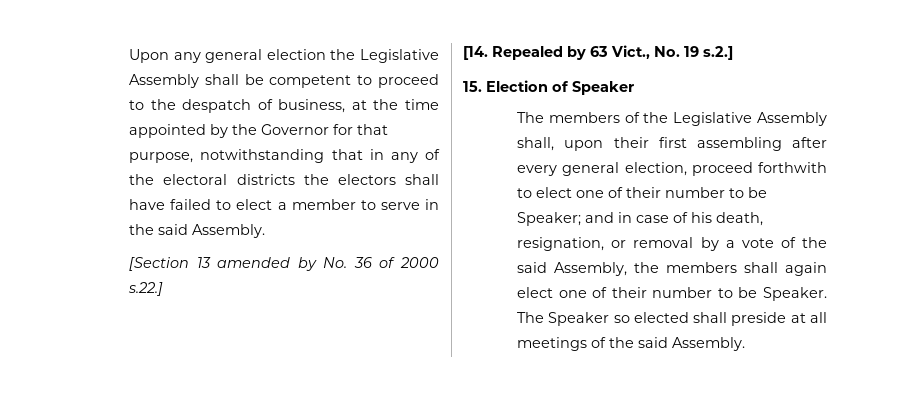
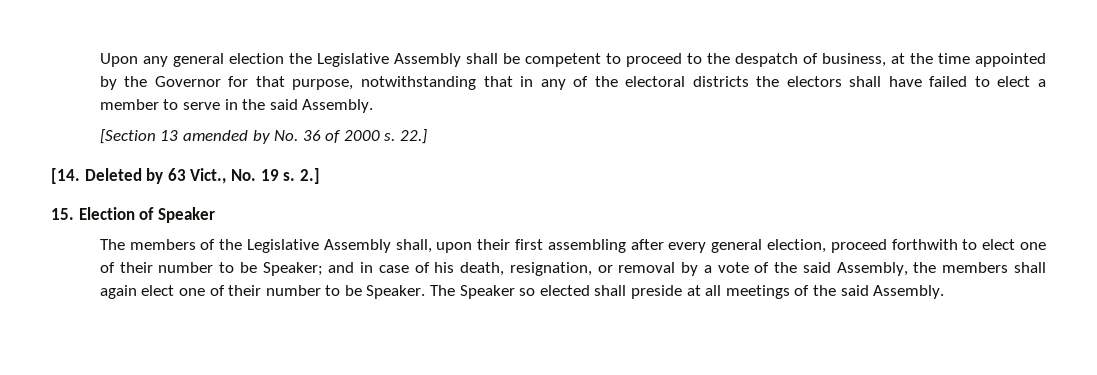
- [Section 13 amended by No. 36 of 2000 s.22.]
+ [Section 13 amended by No. 36 of 2000 s. 22.]
- [14. Repealed by 63 Vict., No. 19 s.2.]
+ [14. Deleted by 63 Vict., No. 19 s. 2.]

